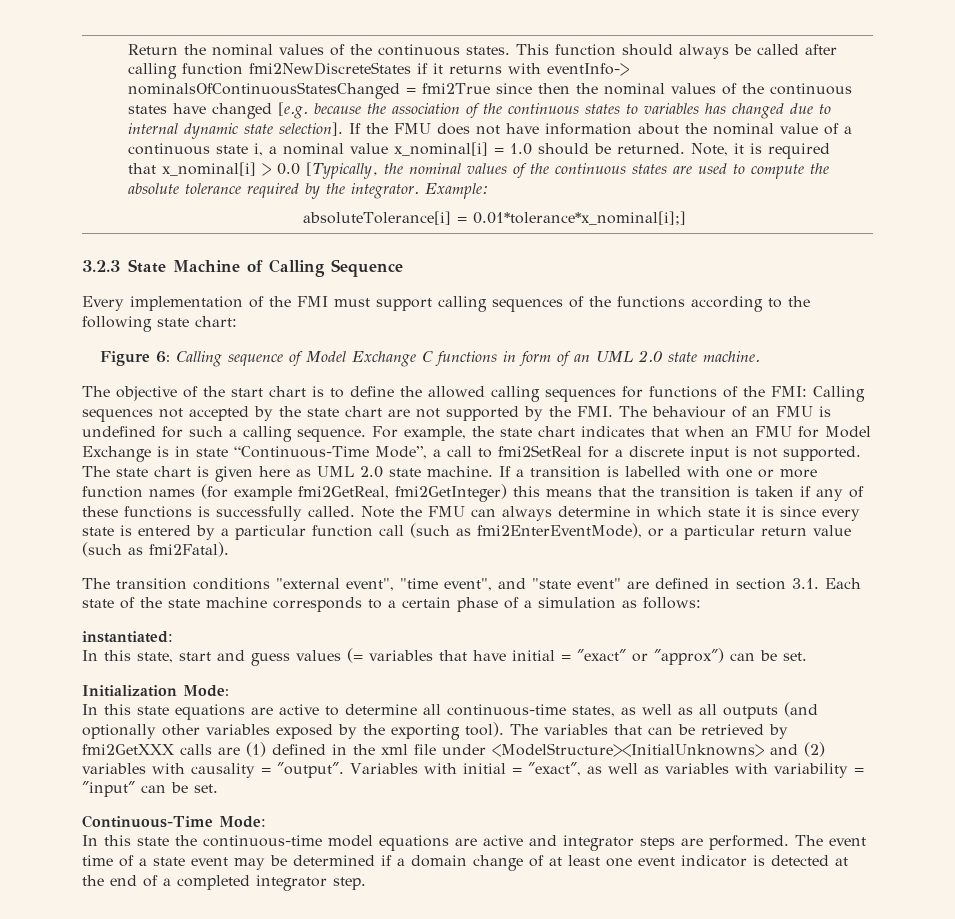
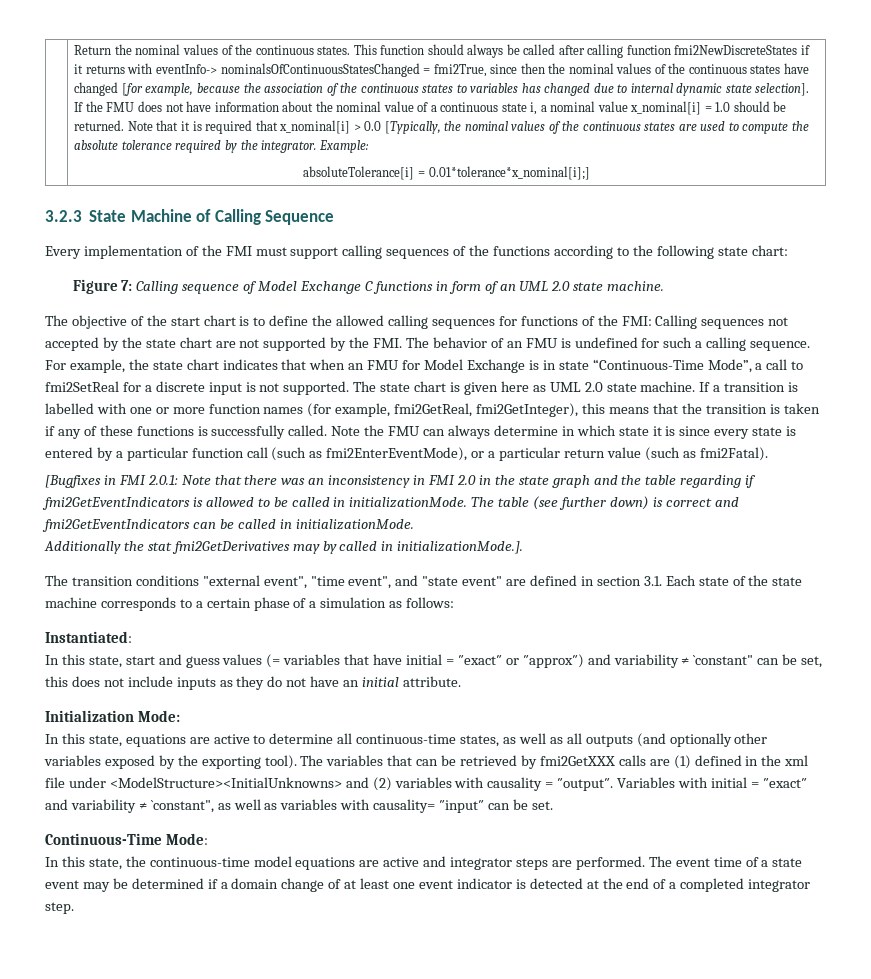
- This function should always be called after calling function fmi2NewDiscreteStates if it returns with eventInfo-> nominalsOfContinuousStatesChanged = fmi2True since then the nominal values of the continuous states have changed [e.g. because the association of the continuous states to variables has changed due to internal dynamic state selection].
+ This function should always be called after calling function fmi2NewDiscreteStates if it returns with eventInfo-> nominalsOfContinuousStatesChanged = fmi2True, since then the nominal values of the continuous states have changed [for example, because the association of the continuous states to variables has changed due to internal dynamic state selection].
- Note, it is required that x_nominal[i] > 0.0 [Typically, the nominal values of the continuous states are used to compute the absolute tolerance required by the integrator.
+ Note that it is required that x_nominal[i] > 0.0 [Typically, the nominal values of the continuous states are used to compute the absolute tolerance required by the integrator.
- Figure 6: Calling sequence of Model Exchange C functions in form of an UML 2.0 state machine.
+ Figure 7: Calling sequence of Model Exchange C functions in form of an UML 2.0 state machine.
- The objective of the start chart is to define the allowed calling sequences for functions of the FMI: Calling sequences not accepted by the state chart are not supported by the FMI. The behaviour of an FMU is undefined for such a calling sequence.
+ The objective of the start chart is to define the allowed calling sequences for functions of the FMI: Calling sequences not accepted by the state chart are not supported by the FMI. The behavior of an FMU is undefined for such a calling sequence.
- If a transition is labelled with one or more function names (for example fmi2GetReal, fmi2GetInteger) this means that the transition is taken if any of these functions is successfully called.
+ If a transition is labelled with one or more function names (for example, fmi2GetReal, fmi2GetInteger), this means that the transition is taken if any of these functions is successfully called.
+ [Bugfixes in FMI 2.0.1: Note that there was an inconsistency in FMI 2.0 in the state graph and the table regarding if fmi2GetEventIndicators is allowed to be called in initializationMode. The table (see further down) is correct and fmi2GetEventIndicators can be called in initializationMode.
+ Additionally the stat fmi2GetDerivatives may by called in initializationMode.].
- instantiated:
+ Instantiated:
- In this state, start and guess values (= variables that have initial = ″exact″ or ″approx″) can be set.
+ In this state, start and guess values (= variables that have initial = ″exact″ or ″approx″) and variability ≠ `constant" can be set, this does not include inputs as they do not have an initial attribute.
- In this state equations are active to determine all continuous-time states, as well as all outputs (and optionally other variables exposed by the exporting tool).
+ In this state, equations are active to determine all continuous-time states, as well as all outputs (and optionally other variables exposed by the exporting tool).
- Variables with initial = ″exact″, as well as variables with variability = ″input″ can be set.
+ Variables with initial = ″exact″ and variability ≠ `constant", as well as variables with causality= ″input″ can be set.
- In this state the continuous-time model equations are active and integrator steps are performed.
+ In this state, the continuous-time model equations are active and integrator steps are performed.

